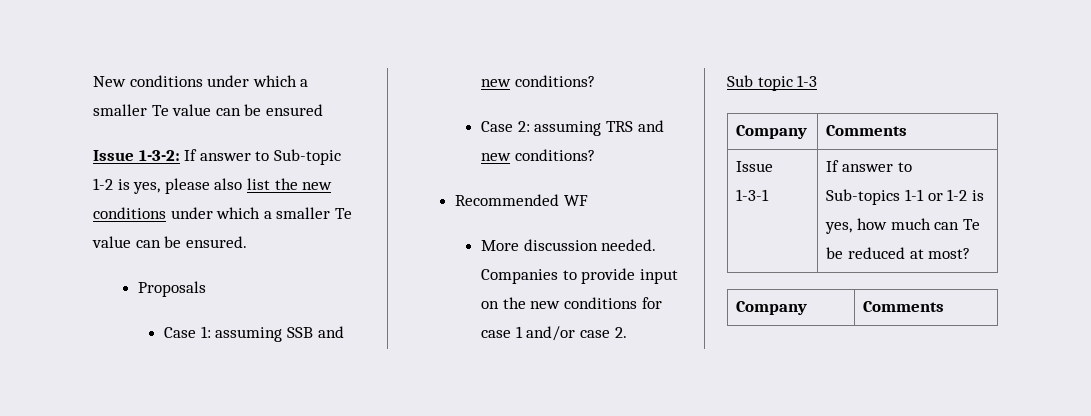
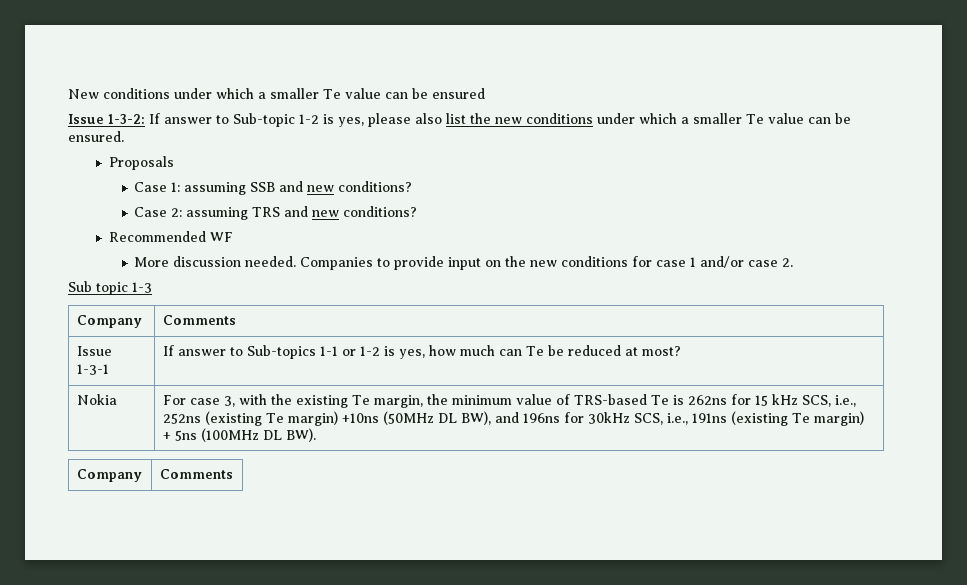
+ Nokia | For case 3, with the existing Te margin, the minimum value of TRS-based Te is 262ns for 15 kHz SCS, i.e., 252ns (existing Te margin) +10ns (50MHz DL BW), and 196ns for 30kHz SCS, i.e., 191ns (existing Te margin) + 5ns (100MHz DL BW).

